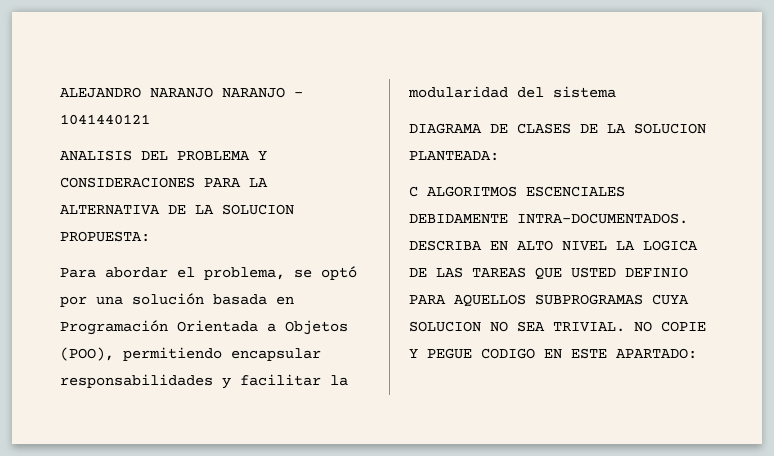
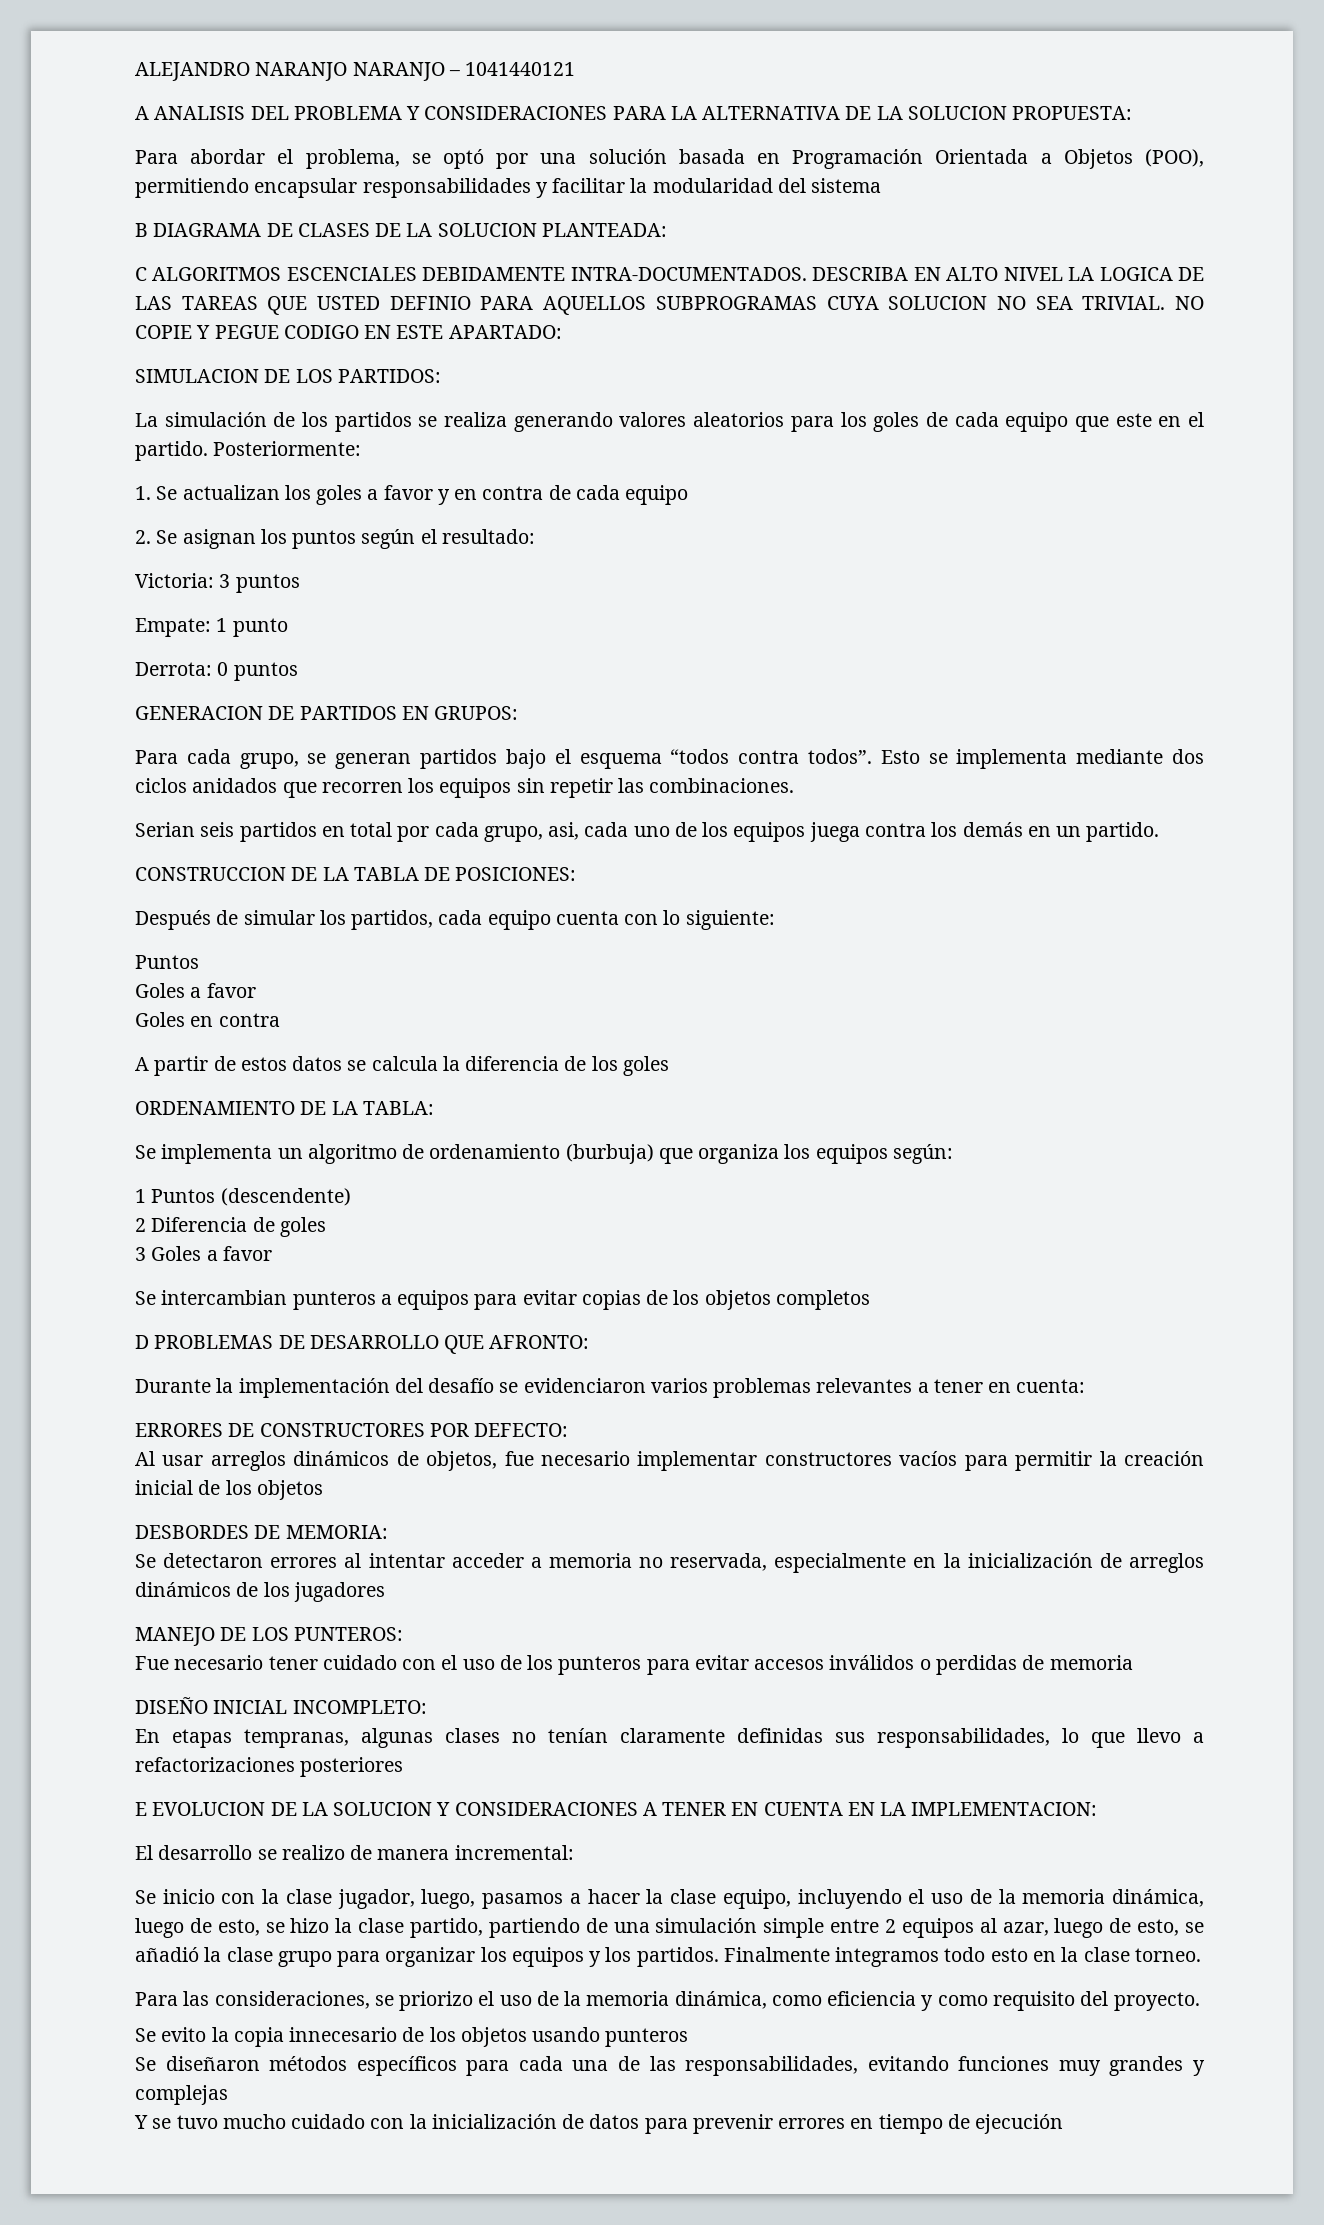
- ANALISIS DEL PROBLEMA Y CONSIDERACIONES PARA LA ALTERNATIVA DE LA SOLUCION PROPUESTA:
+ A ANALISIS DEL PROBLEMA Y CONSIDERACIONES PARA LA ALTERNATIVA DE LA SOLUCION PROPUESTA:
- DIAGRAMA DE CLASES DE LA SOLUCION PLANTEADA:
+ B DIAGRAMA DE CLASES DE LA SOLUCION PLANTEADA:
+ SIMULACION DE LOS PARTIDOS:
+ La simulación de los partidos se realiza generando valores aleatorios para los goles de cada equipo que este en el partido. Posteriormente:
+ 1. Se actualizan los goles a favor y en contra de cada equipo
+ 2. Se asignan los puntos según el resultado:
+ Victoria: 3 puntos
+ Empate: 1 punto
+ Derrota: 0 puntos
+ GENERACION DE PARTIDOS EN GRUPOS:
+ Para cada grupo, se generan partidos bajo el esquema “todos contra todos”. Esto se implementa mediante dos ciclos anidados que recorren los equipos sin repetir las combinaciones.
+ Serian seis partidos en total por cada grupo, asi, cada uno de los equipos juega contra los demás en un partido.
+ CONSTRUCCION DE LA TABLA DE POSICIONES:
+ Después de simular los partidos, cada equipo cuenta con lo siguiente:
+ Puntos
+ Goles a favor
+ Goles en contra
+ A partir de estos datos se calcula la diferencia de los goles
+ ORDENAMIENTO DE LA TABLA:
+ Se implementa un algoritmo de ordenamiento (burbuja) que organiza los equipos según:
+ 1 Puntos (descendente)
+ 2 Diferencia de goles
+ 3 Goles a favor
+ Se intercambian punteros a equipos para evitar copias de los objetos completos
+ D PROBLEMAS DE DESARROLLO QUE AFRONTO:
+ Durante la implementación del desafío se evidenciaron varios problemas relevantes a tener en cuenta:
+ ERRORES DE CONSTRUCTORES POR DEFECTO:
+ Al usar arreglos dinámicos de objetos, fue necesario implementar constructores vacíos para permitir la creación inicial de los objetos
+ DESBORDES DE MEMORIA:
+ Se detectaron errores al intentar acceder a memoria no reservada, especialmente en la inicialización de arreglos dinámicos de los jugadores
+ MANEJO DE LOS PUNTEROS:
+ Fue necesario tener cuidado con el uso de los punteros para evitar accesos inválidos o perdidas de memoria
+ DISEÑO INICIAL INCOMPLETO:
+ En etapas tempranas, algunas clases no tenían claramente definidas sus responsabilidades, lo que llevo a refactorizaciones posteriores
+ E EVOLUCION DE LA SOLUCION Y CONSIDERACIONES A TENER EN CUENTA EN LA IMPLEMENTACION:
+ El desarrollo se realizo de manera incremental:
+ Se inicio con la clase jugador, luego, pasamos a hacer la clase equipo, incluyendo el uso de la memoria dinámica, luego de esto, se hizo la clase partido, partiendo de una simulación simple entre 2 equipos al azar, luego de esto, se añadió la clase grupo para organizar los equipos y los partidos. Finalmente integramos todo esto en la clase torneo.
+ Para las consideraciones, se priorizo el uso de la memoria dinámica, como eficiencia y como requisito del proyecto.
+ Se evito la copia innecesario de los objetos usando punteros
+ Se diseñaron métodos específicos para cada una de las responsabilidades, evitando funciones muy grandes y complejas
+ Y se tuvo mucho cuidado con la inicialización de datos para prevenir errores en tiempo de ejecución

